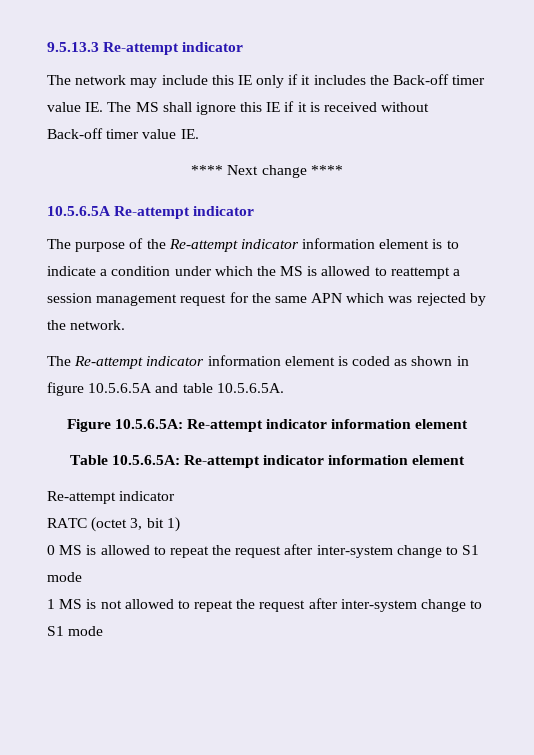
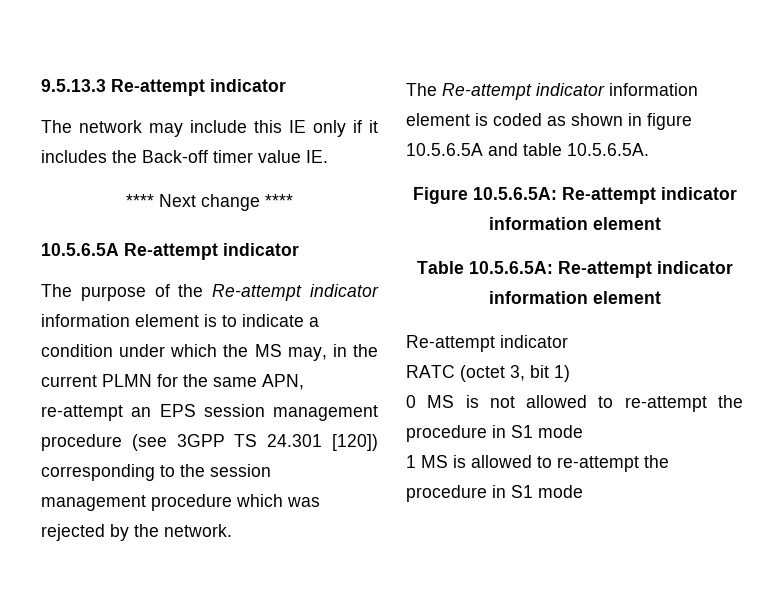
- The network may include this IE only if it includes the Back-off timer value IE. The MS shall ignore this IE if it is received without Back-off timer value IE.
+ The network may include this IE only if it includes the Back-off timer value IE.
- The purpose of the Re-attempt indicator information element is to indicate a condition under which the MS is allowed to reattempt a session management request for the same APN which was rejected by the network.
+ The purpose of the Re-attempt indicator information element is to indicate a condition under which the MS may, in the current PLMN for the same APN, re-attempt an EPS session management procedure (see 3GPP TS 24.301 [120]) corresponding to the session management procedure which was rejected by the network.
- 0 MS is allowed to repeat the request after inter-system change to S1 mode
+ 0 MS is not allowed to re-attempt the procedure in S1 mode
- 1 MS is not allowed to repeat the request after inter-system change to S1 mode
+ 1 MS is allowed to re-attempt the procedure in S1 mode

